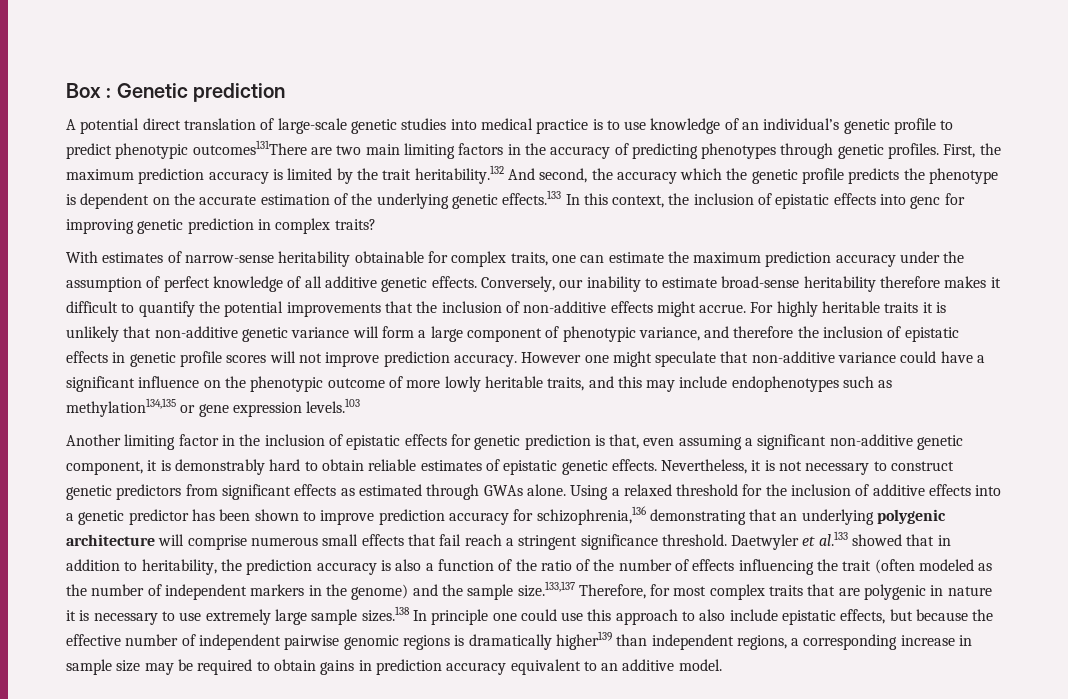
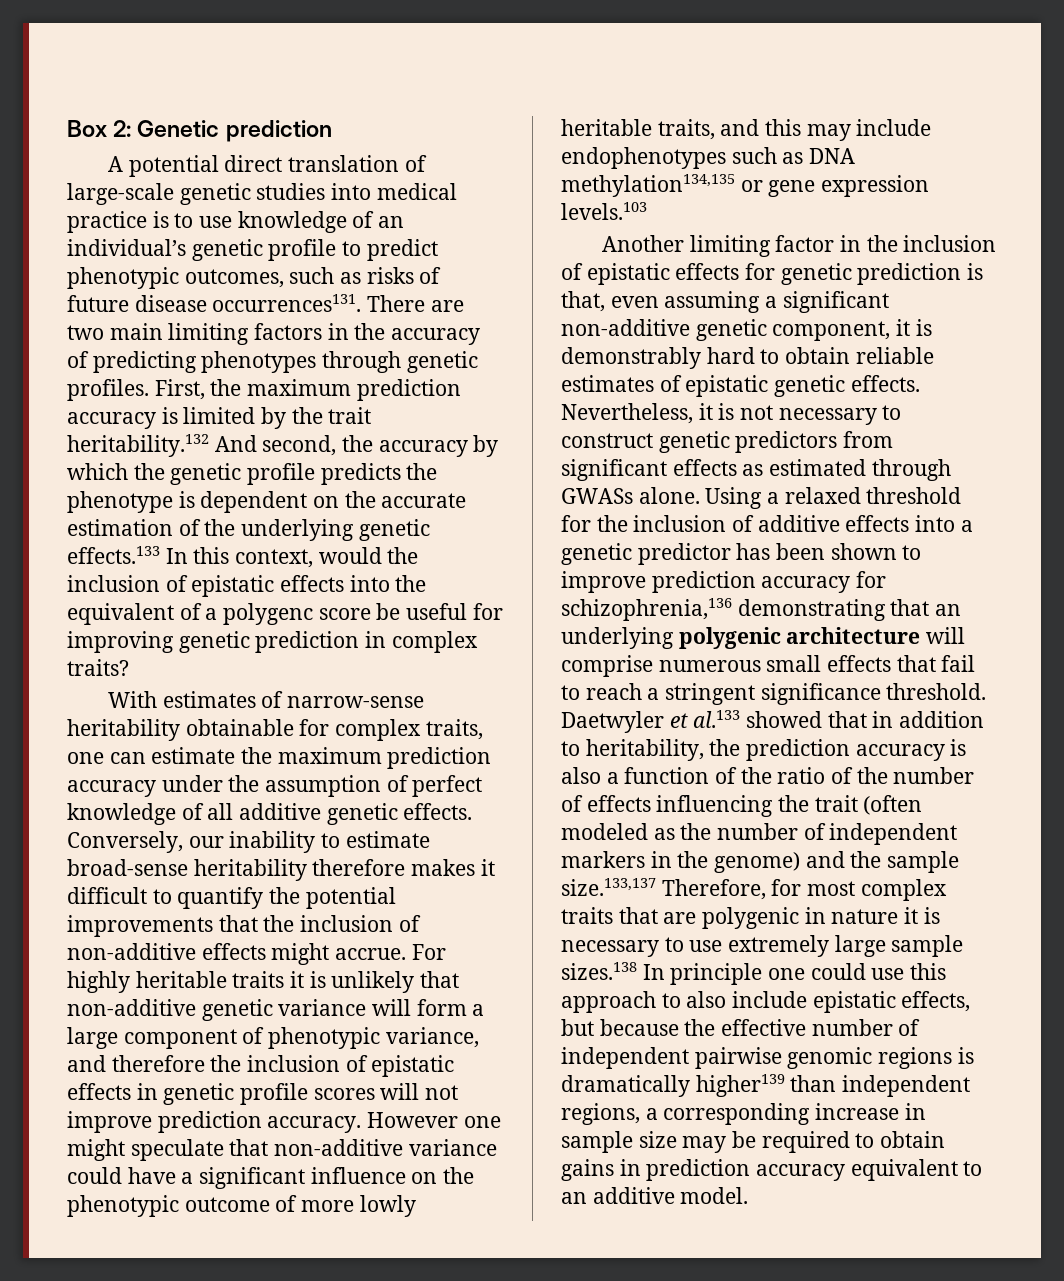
- Box : Genetic prediction
+ Box 2: Genetic prediction
- A potential direct translation of large-scale genetic studies into medical practice is to use knowledge of an individual’s genetic profile to predict phenotypic outcomes131There are two main limiting factors in the accuracy of predicting phenotypes through genetic profiles.
+ A potential direct translation of large-scale genetic studies into medical practice is to use knowledge of an individual’s genetic profile to predict phenotypic outcomes, such as risks of future disease occurrences131. There are two main limiting factors in the accuracy of predicting phenotypes through genetic profiles.
- First, the maximum prediction accuracy is limited by the trait heritability.132 And second, the accuracy which the genetic profile predicts the phenotype is dependent on the accurate estimation of the underlying genetic effects.133 In this context, the inclusion of epistatic effects into genc for improving genetic prediction in complex traits?
+ First, the maximum prediction accuracy is limited by the trait heritability.132 And second, the accuracy by which the genetic profile predicts the phenotype is dependent on the accurate estimation of the underlying genetic effects.133 In this context, would the inclusion of epistatic effects into the equivalent of a polygenc score be useful for improving genetic prediction in complex traits?
- However one might speculate that non-additive variance could have a significant influence on the phenotypic outcome of more lowly heritable traits, and this may include endophenotypes such as methylation134,135 or gene expression levels.103
+ However one might speculate that non-additive variance could have a significant influence on the phenotypic outcome of more lowly heritable traits, and this may include endophenotypes such as DNA methylation134,135 or gene expression levels.103
- Nevertheless, it is not necessary to construct genetic predictors from significant effects as estimated through GWAs alone.
+ Nevertheless, it is not necessary to construct genetic predictors from significant effects as estimated through GWASs alone.
- Using a relaxed threshold for the inclusion of additive effects into a genetic predictor has been shown to improve prediction accuracy for schizophrenia,136 demonstrating that an underlying polygenic architecture will comprise numerous small effects that fail reach a stringent significance threshold.
+ Using a relaxed threshold for the inclusion of additive effects into a genetic predictor has been shown to improve prediction accuracy for schizophrenia,136 demonstrating that an underlying polygenic architecture will comprise numerous small effects that fail to reach a stringent significance threshold.

